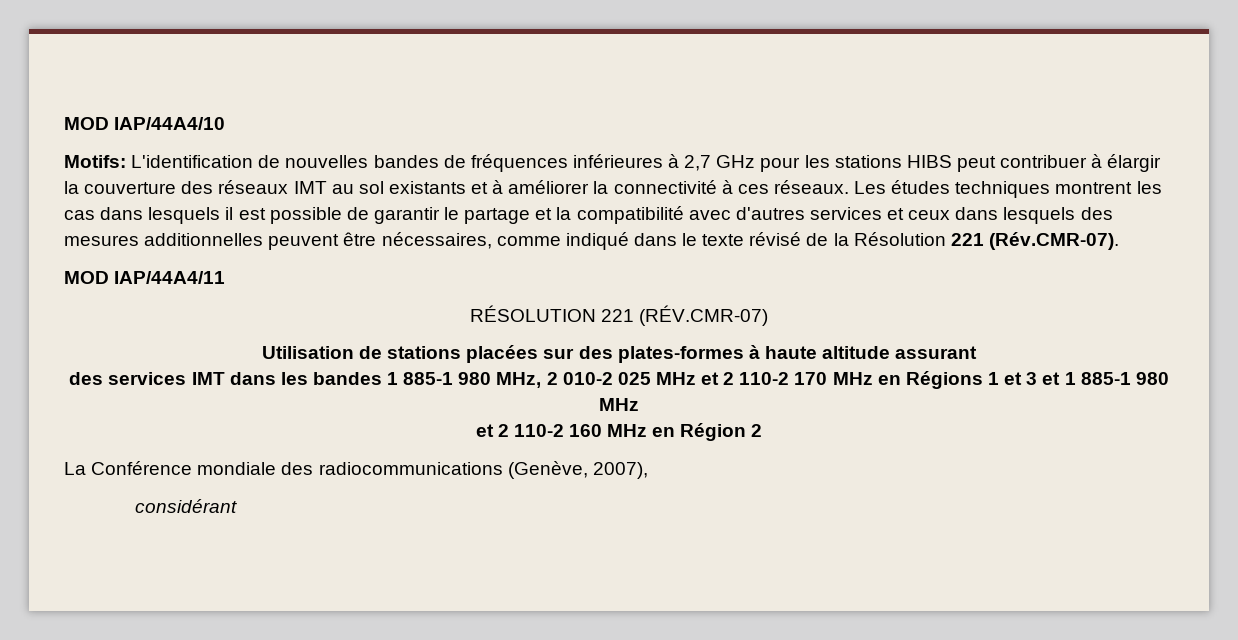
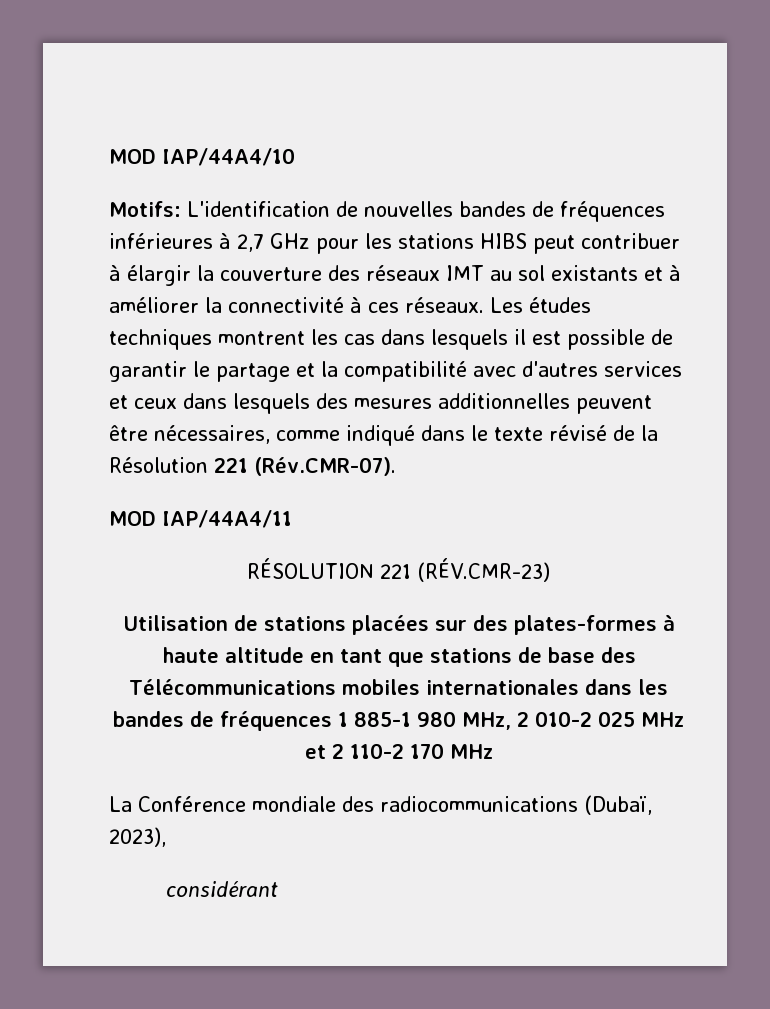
- RÉSOLUTION 221 (RÉV.CMR-07)
+ RÉSOLUTION 221 (RÉV.CMR-23)
- Utilisation de stations placées sur des plates-formes à haute altitude assurant
- des services IMT dans les bandes 1 885-1 980 MHz, 2 010-2 025 MHz et 2 110-2 170 MHz en Régions 1 et 3 et 1 885-1 980 MHz
- et 2 110-2 160 MHz en Région 2
+ Utilisation de stations placées sur des plates-formes à haute altitude en tant que stations de base des Télécommunications mobiles internationales dans les bandes de fréquences 1 885-1 980 MHz, 2 010-2 025 MHz et 2 110-2 170 MHz
- La Conférence mondiale des radiocommunications (Genève, 2007),
+ La Conférence mondiale des radiocommunications (Dubaï, 2023),

